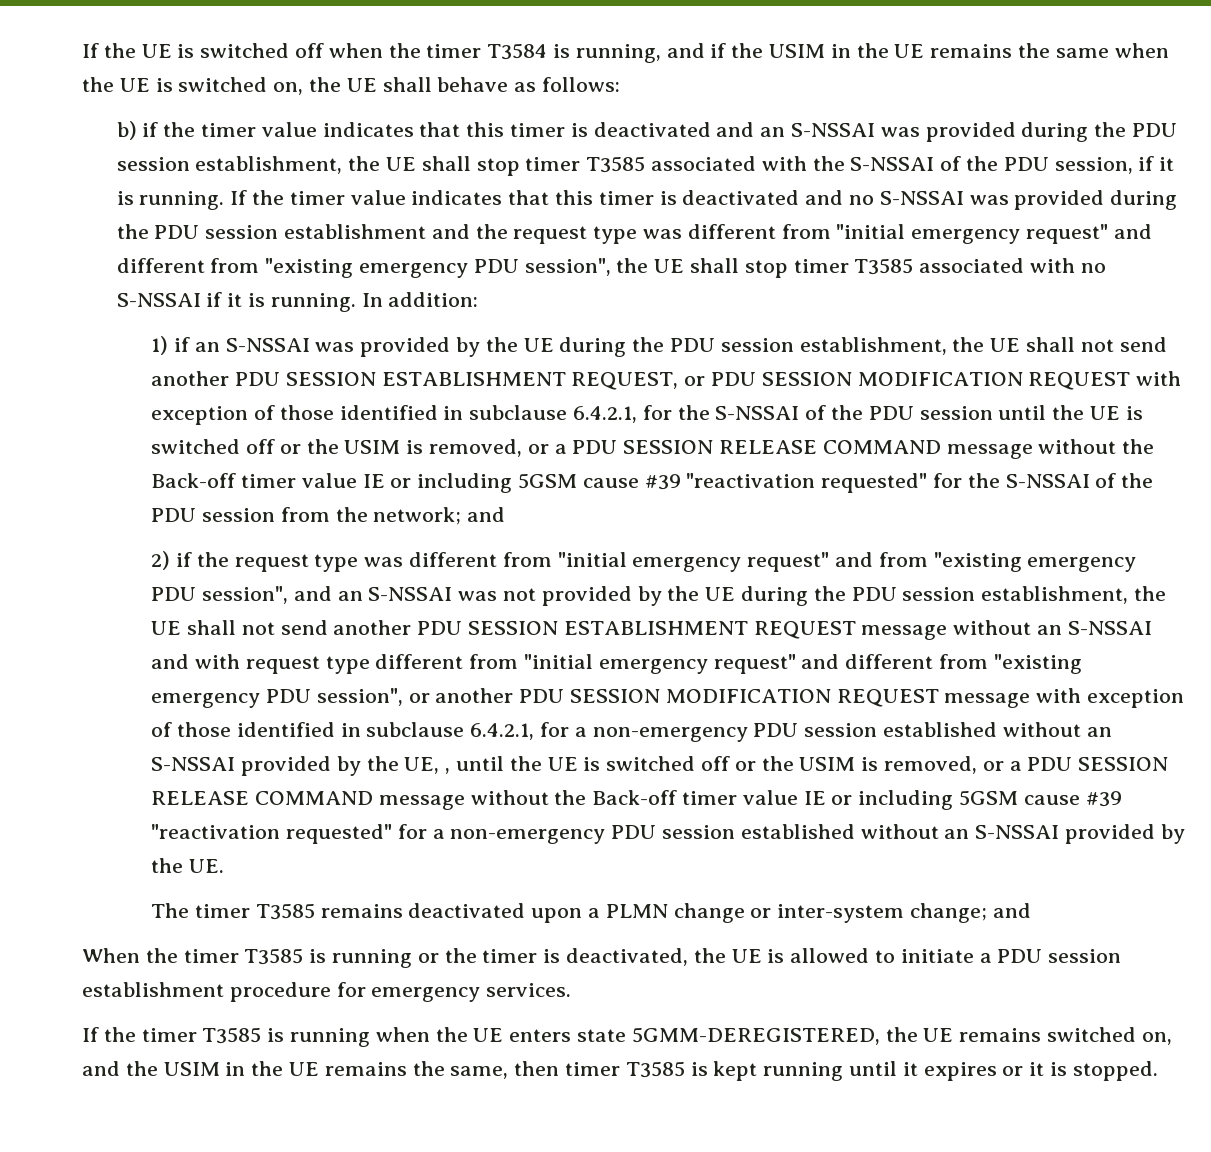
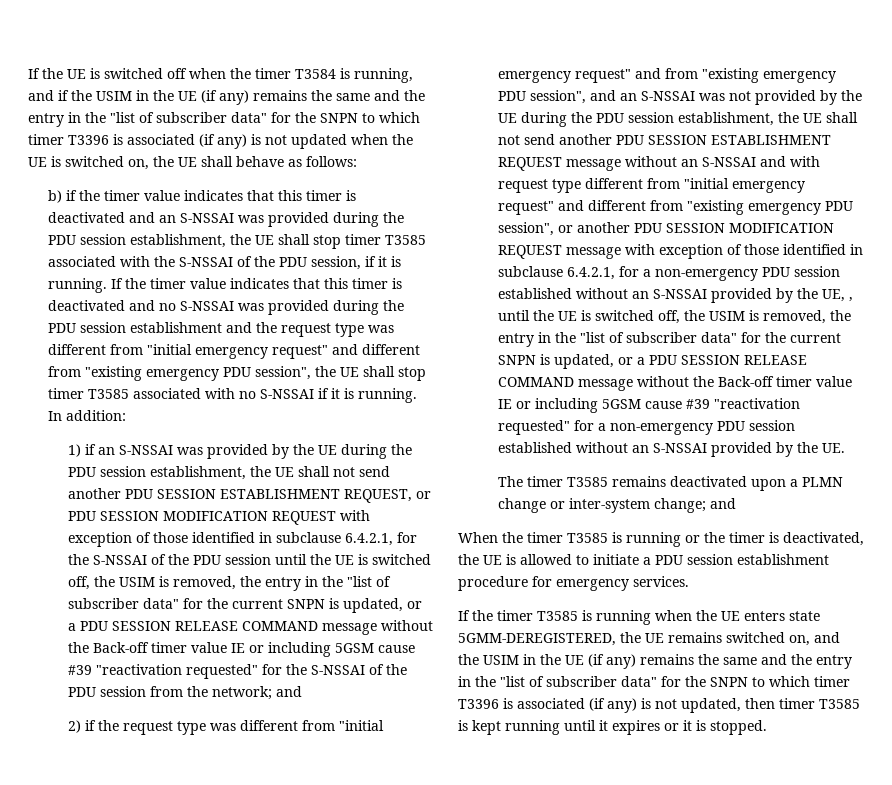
- If the UE is switched off when the timer T3584 is running, and if the USIM in the UE remains the same when the UE is switched on, the UE shall behave as follows:
+ If the UE is switched off when the timer T3584 is running, and if the USIM in the UE (if any) remains the same and the entry in the "list of subscriber data" for the SNPN to which timer T3396 is associated (if any) is not updated when the UE is switched on, the UE shall behave as follows:
- 1) if an S-NSSAI was provided by the UE during the PDU session establishment, the UE shall not send another PDU SESSION ESTABLISHMENT REQUEST, or PDU SESSION MODIFICATION REQUEST with exception of those identified in subclause 6.4.2.1, for the S-NSSAI of the PDU session until the UE is switched off or the USIM is removed, or a PDU SESSION RELEASE COMMAND message without the Back-off timer value IE or including 5GSM cause #39 "reactivation requested" for the S-NSSAI of the PDU session from the network;
+ 1) if an S-NSSAI was provided by the UE during the PDU session establishment, the UE shall not send another PDU SESSION ESTABLISHMENT REQUEST, or PDU SESSION MODIFICATION REQUEST with exception of those identified in subclause 6.4.2.1, for the S-NSSAI of the PDU session until the UE is switched off, the USIM is removed, the entry in the "list of subscriber data" for the current SNPN is updated, or a PDU SESSION RELEASE COMMAND message without the Back-off timer value IE or including 5GSM cause #39 "reactivation requested" for the S-NSSAI of the PDU session from the network;
- 2) if the request type was different from "initial emergency request" and from "existing emergency PDU session", and an S-NSSAI was not provided by the UE during the PDU session establishment, the UE shall not send another PDU SESSION ESTABLISHMENT REQUEST message without an S-NSSAI and with request type different from "initial emergency request" and different from "existing emergency PDU session", or another PDU SESSION MODIFICATION REQUEST message with exception of those identified in subclause 6.4.2.1, for a non-emergency PDU session established without an S-NSSAI provided by the UE, , until the UE is switched off or the USIM is removed, or a PDU SESSION RELEASE COMMAND message without the Back-off timer value IE or including 5GSM cause #39 "reactivation requested" for a non-emergency PDU session established without an S-NSSAI provided by the UE.
+ 2) if the request type was different from "initial emergency request" and from "existing emergency PDU session", and an S-NSSAI was not provided by the UE during the PDU session establishment, the UE shall not send another PDU SESSION ESTABLISHMENT REQUEST message without an S-NSSAI and with request type different from "initial emergency request" and different from "existing emergency PDU session", or another PDU SESSION MODIFICATION REQUEST message with exception of those identified in subclause 6.4.2.1, for a non-emergency PDU session established without an S-NSSAI provided by the UE, , until the UE is switched off, the USIM is removed, the entry in the "list of subscriber data" for the current SNPN is updated, or a PDU SESSION RELEASE COMMAND message without the Back-off timer value IE or including 5GSM cause #39 "reactivation requested" for a non-emergency PDU session established without an S-NSSAI provided by the UE.
- If the timer T3585 is running when the UE enters state 5GMM-DEREGISTERED, the UE remains switched on, and the USIM in the UE remains the same, then timer T3585 is kept running until it expires or it is stopped.
+ If the timer T3585 is running when the UE enters state 5GMM-DEREGISTERED, the UE remains switched on, and the USIM in the UE (if any) remains the same and the entry in the "list of subscriber data" for the SNPN to which timer T3396 is associated (if any) is not updated, then timer T3585 is kept running until it expires or it is stopped.

